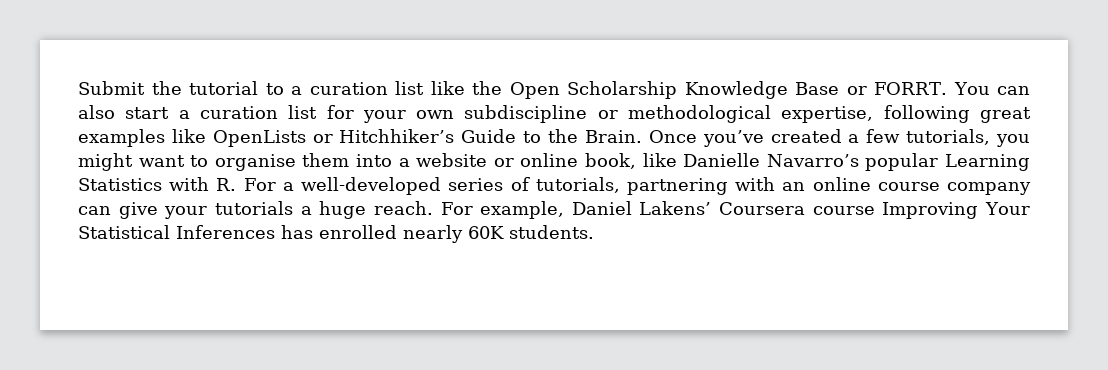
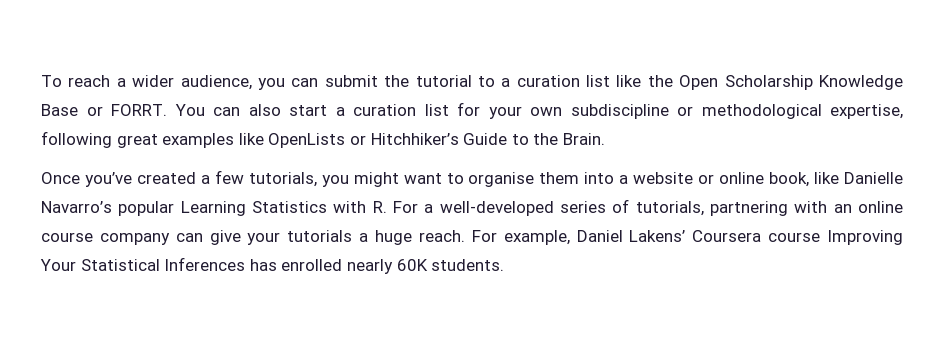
- Submit the tutorial to a curation list like the Open Scholarship Knowledge Base or FORRT.
+ To reach a wider audience, you can submit the tutorial to a curation list like the Open Scholarship Knowledge Base or FORRT.
- You can also start a curation list for your own subdiscipline or methodological expertise, following great examples like OpenLists or Hitchhiker’s Guide to the Brain. Once you’ve created a few tutorials, you might want to organise them into a website or online book, like Danielle Navarro’s popular Learning Statistics with R. For a well-developed series of tutorials, partnering with an online course company can give your tutorials a huge reach.
+ You can also start a curation list for your own subdiscipline or methodological expertise, following great examples like OpenLists or Hitchhiker’s Guide to the Brain.
+ Once you’ve created a few tutorials, you might want to organise them into a website or online book, like Danielle Navarro’s popular Learning Statistics with R. For a well-developed series of tutorials, partnering with an online course company can give your tutorials a huge reach.

